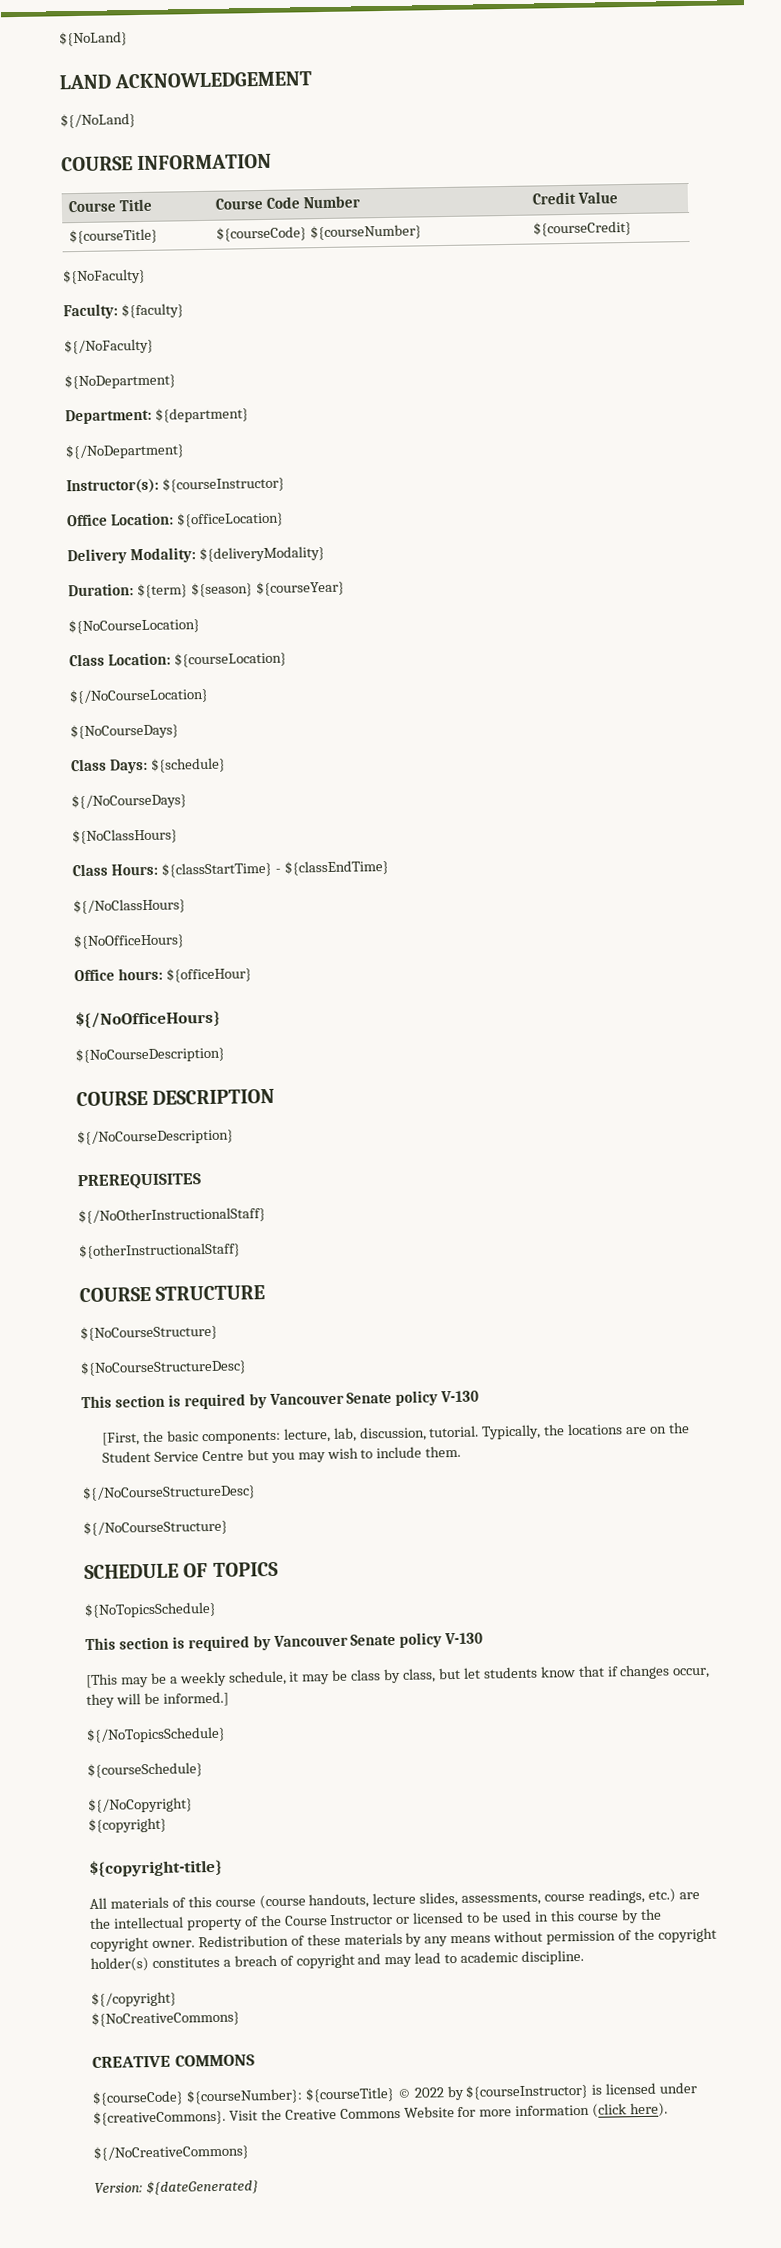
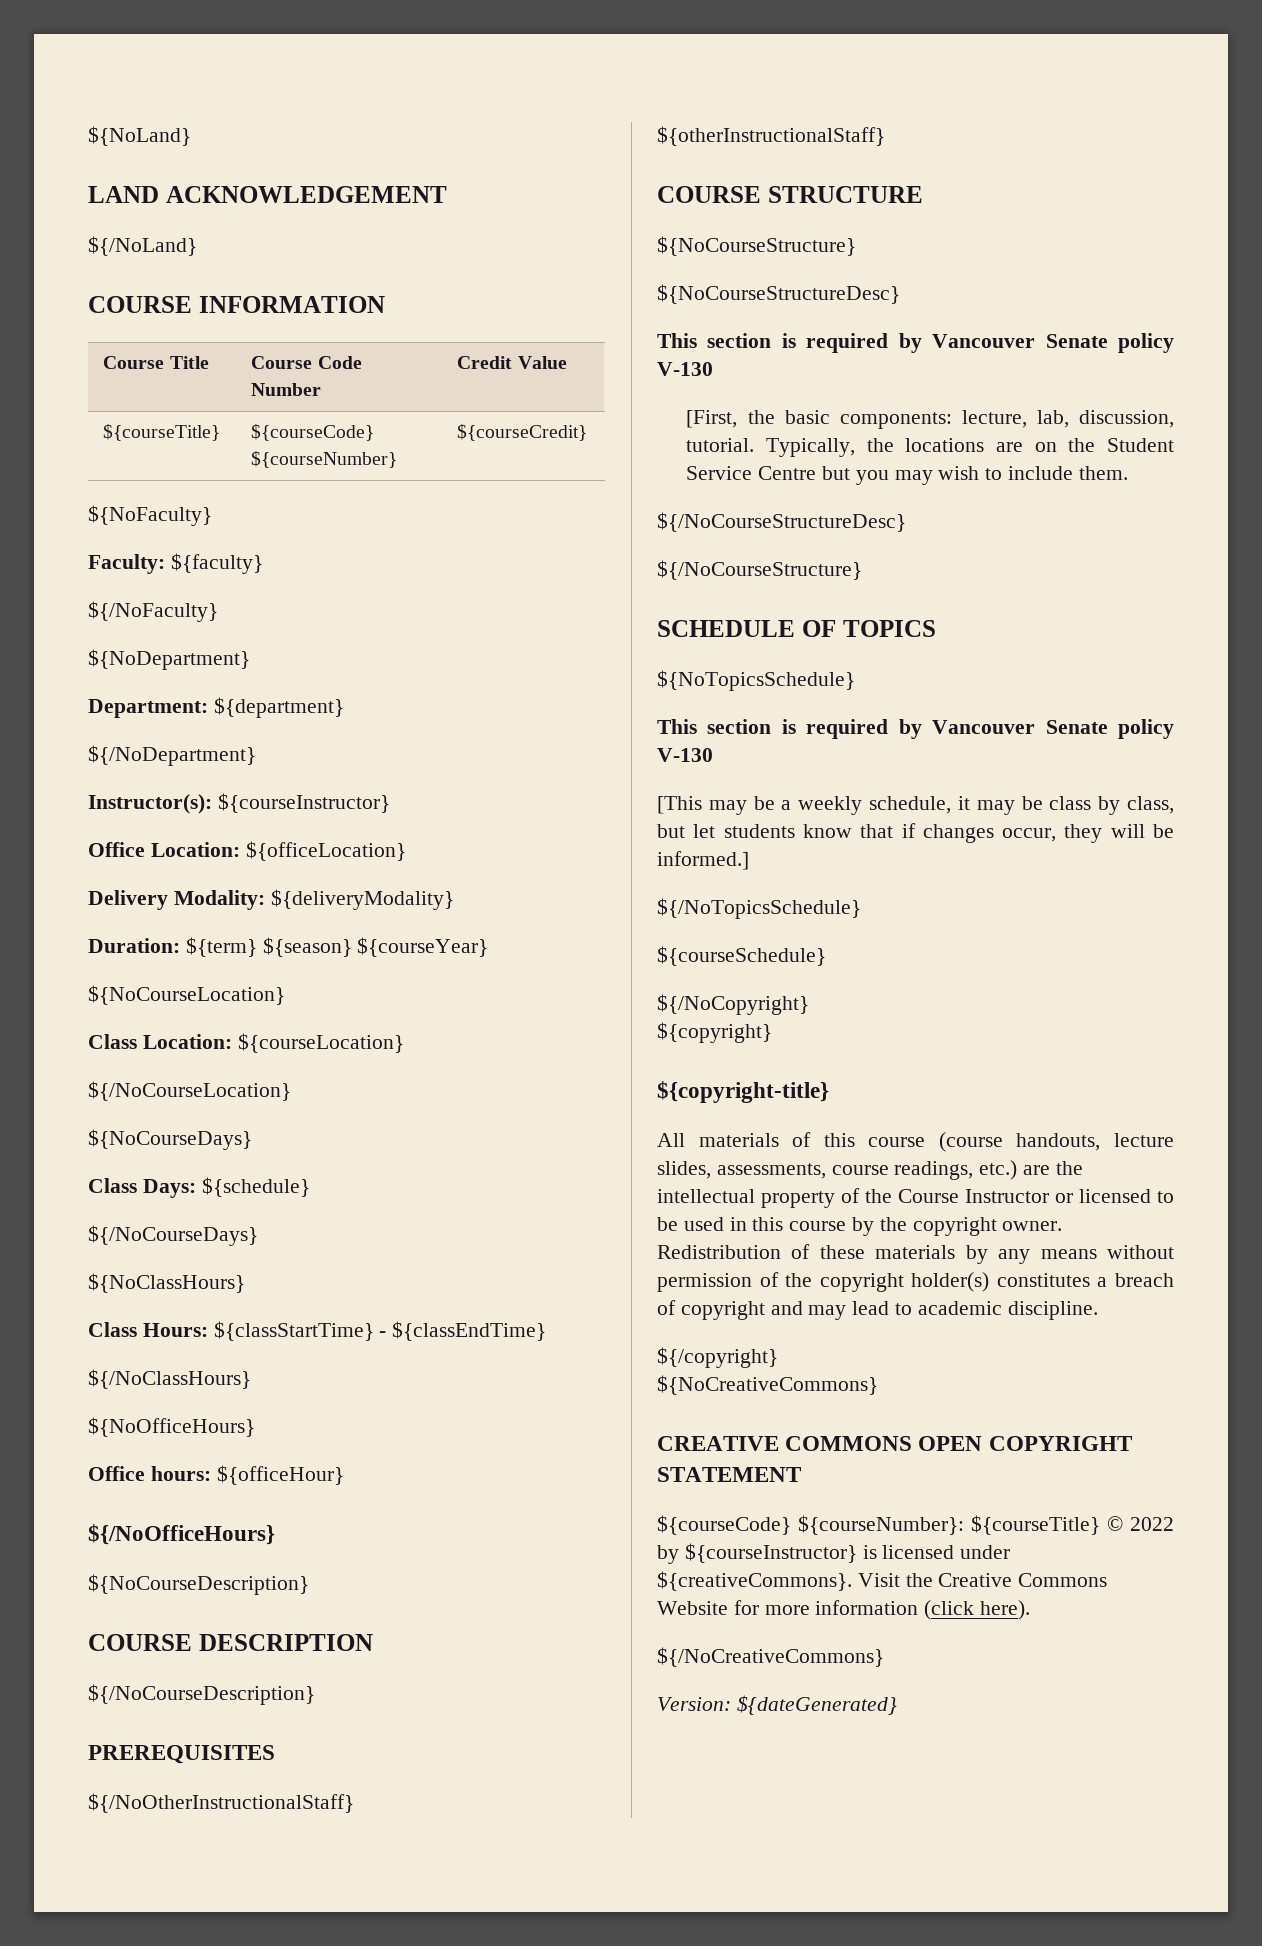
- CREATIVE COMMONS
+ CREATIVE COMMONS OPEN COPYRIGHT STATEMENT

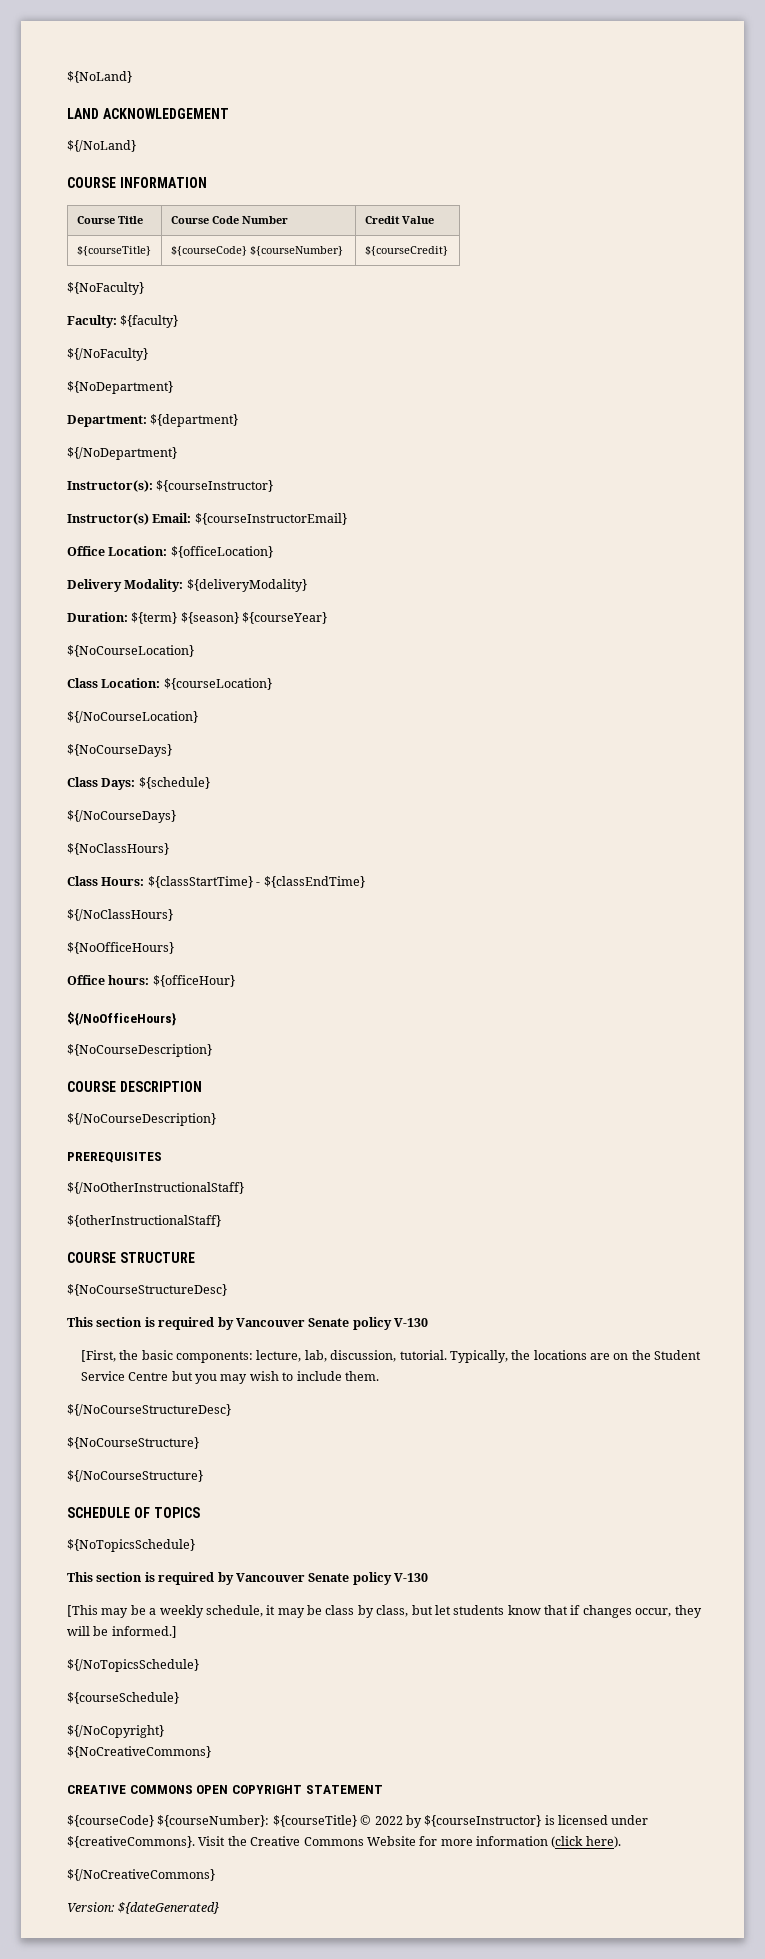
+ Instructor(s) Email: ${courseInstructorEmail}
- ${NoCourseStructure}
+ ${NoCourseStructure}
- ${copyright}
- ${copyright-title}
- All materials of this course (course handouts, lecture slides, assessments, course readings, etc.) are the intellectual property of the Course Instructor or licensed to be used in this course by the copyright owner. Redistribution of these materials by any means without permission of the copyright holder(s) constitutes a breach of copyright and may lead to academic discipline.
- ${/copyright}

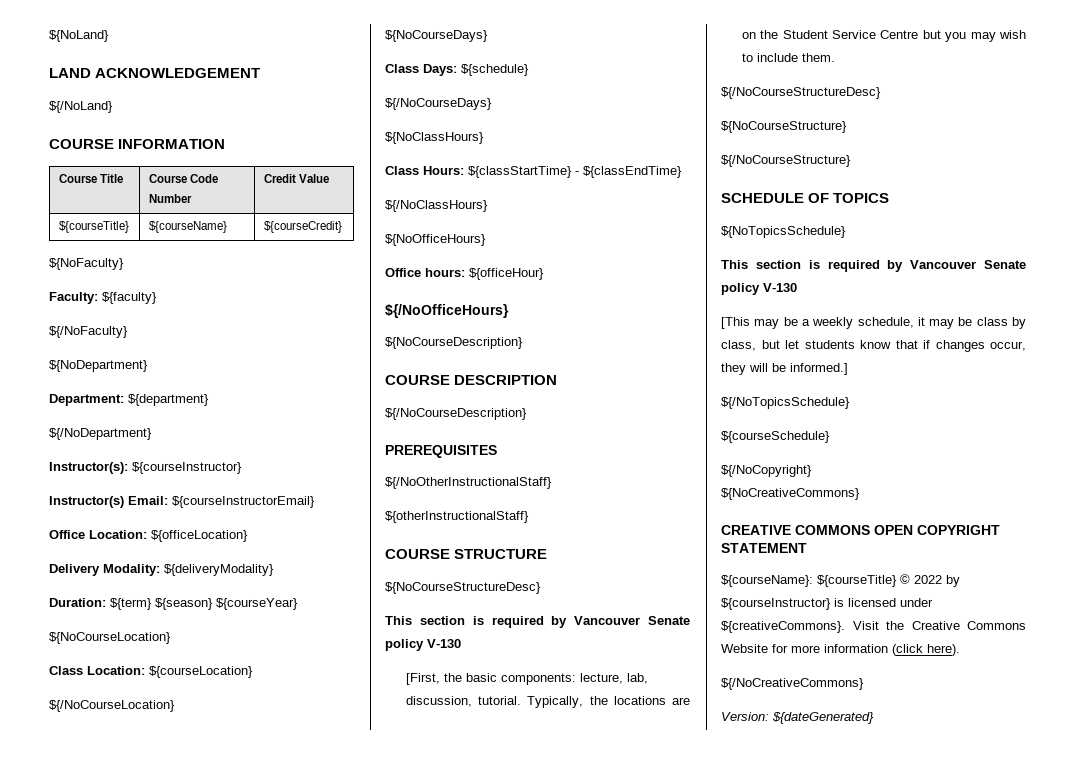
- ${courseTitle} | ${courseCode} ${courseNumber} | ${courseCredit}
+ ${courseTitle} | ${courseName} | ${courseCredit}
- ${courseCode} ${courseNumber}: ${courseTitle} © 2022 by ${courseInstructor} is licensed under ${creativeCommons}.
+ ${courseName}: ${courseTitle} © 2022 by ${courseInstructor} is licensed under ${creativeCommons}.

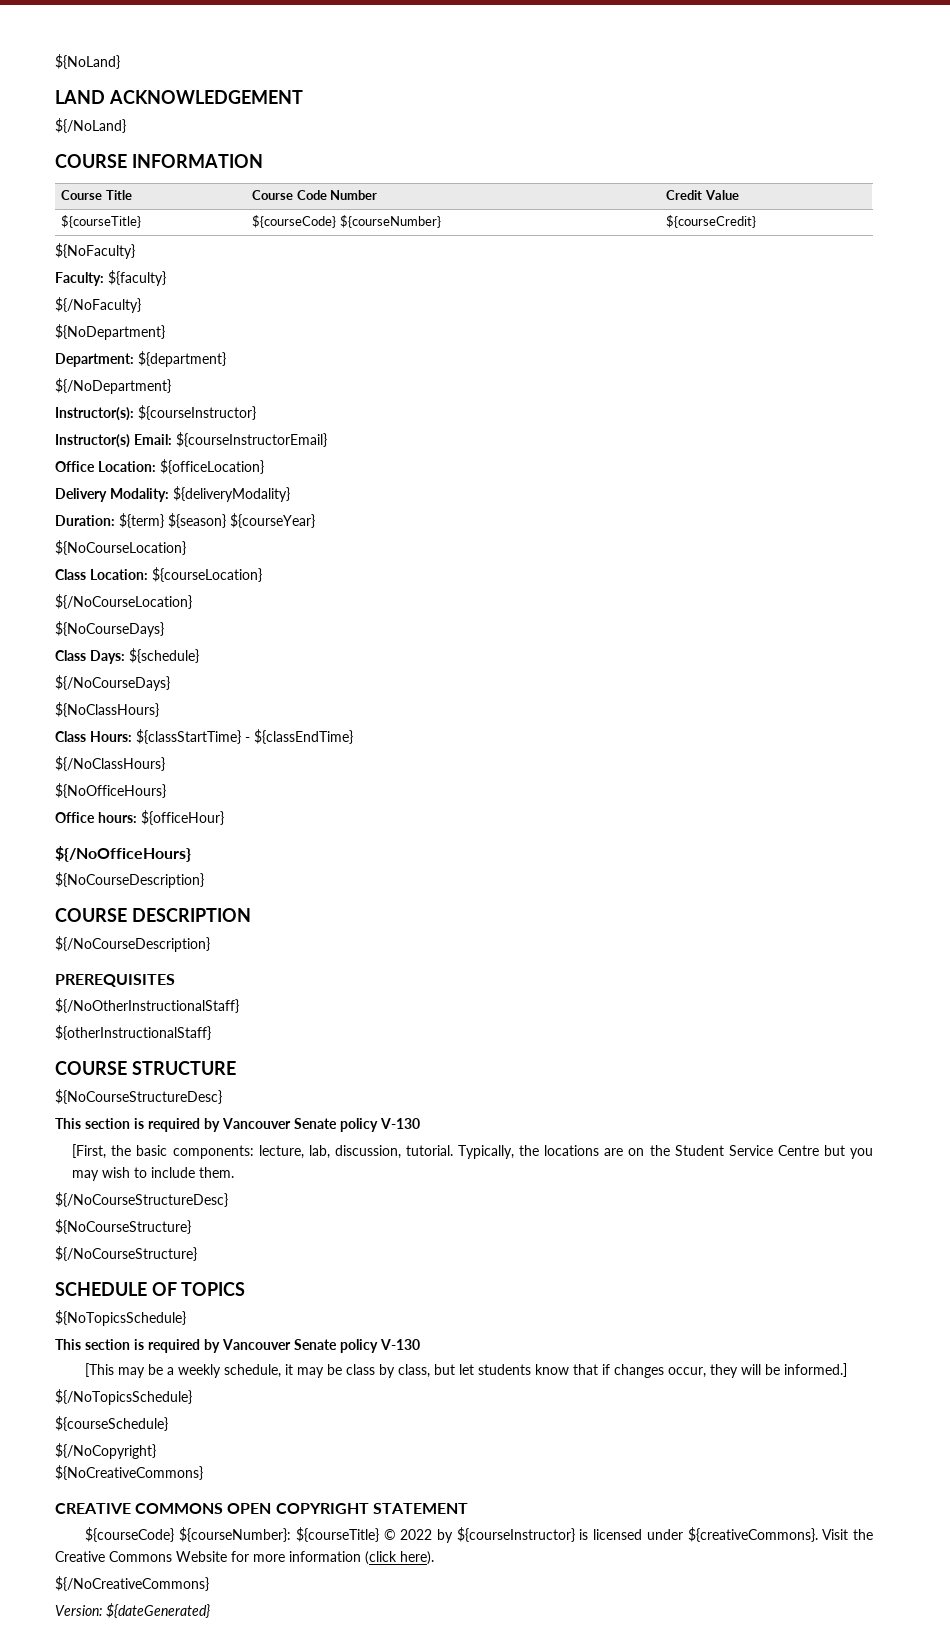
- ${courseTitle} | ${courseName} | ${courseCredit}
+ ${courseTitle} | ${courseCode} ${courseNumber} | ${courseCredit}
- ${courseName}: ${courseTitle} © 2022 by ${courseInstructor} is licensed under ${creativeCommons}.
+ ${courseCode} ${courseNumber}: ${courseTitle} © 2022 by ${courseInstructor} is licensed under ${creativeCommons}.

